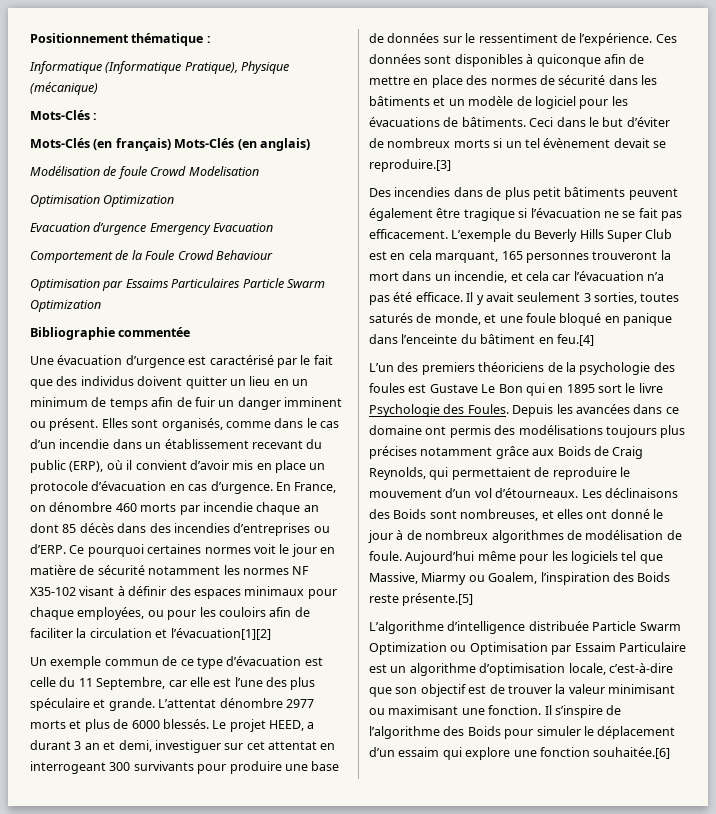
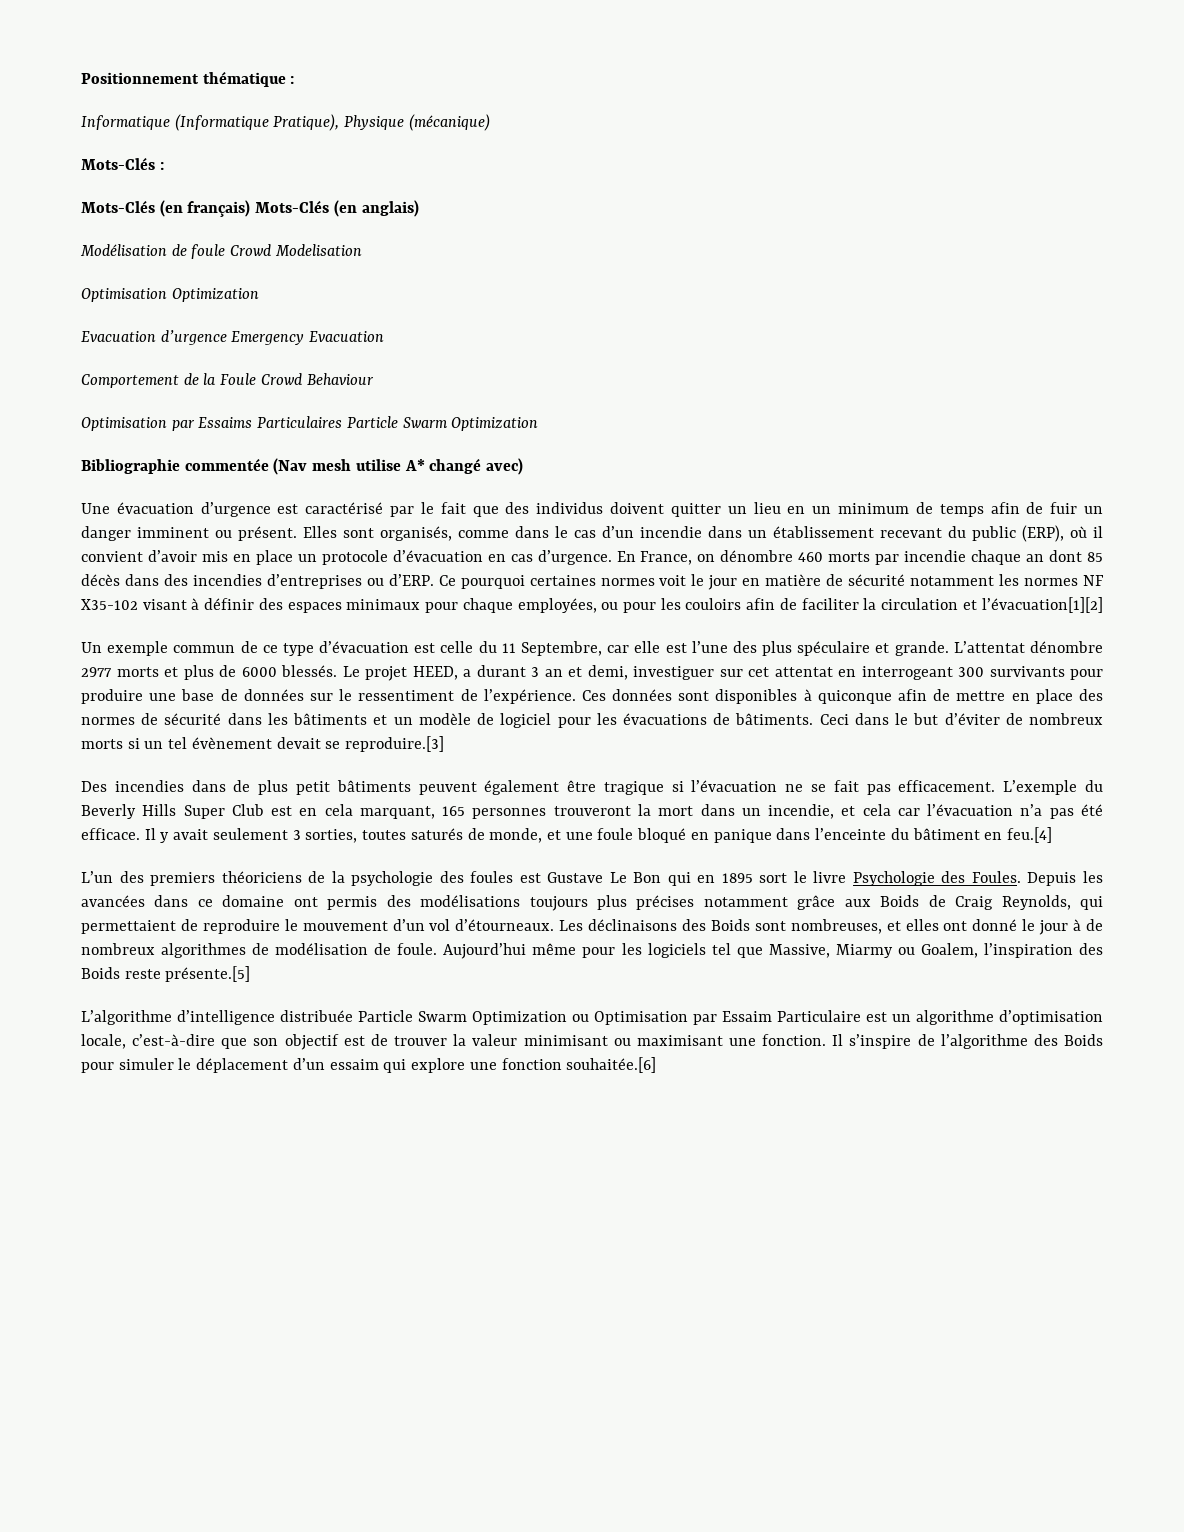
- Bibliographie commentée
+ Bibliographie commentée (Nav mesh utilise A* changé avec)

